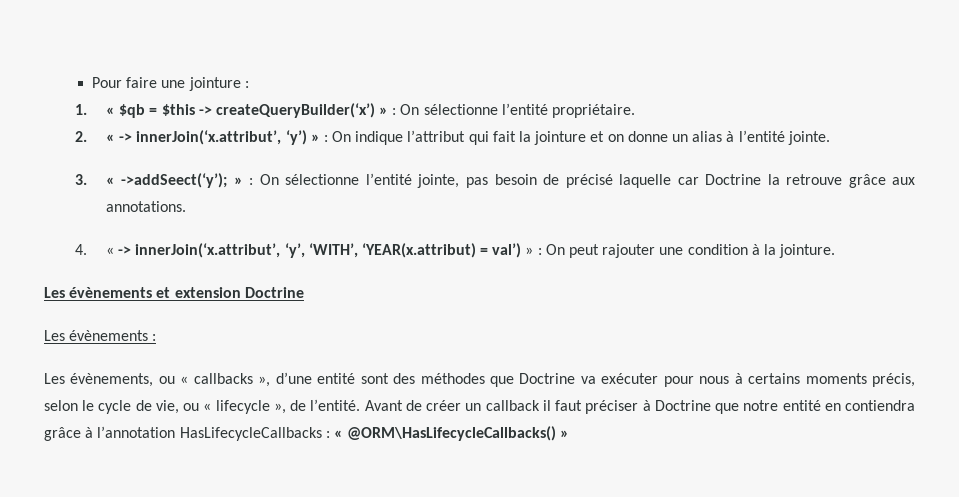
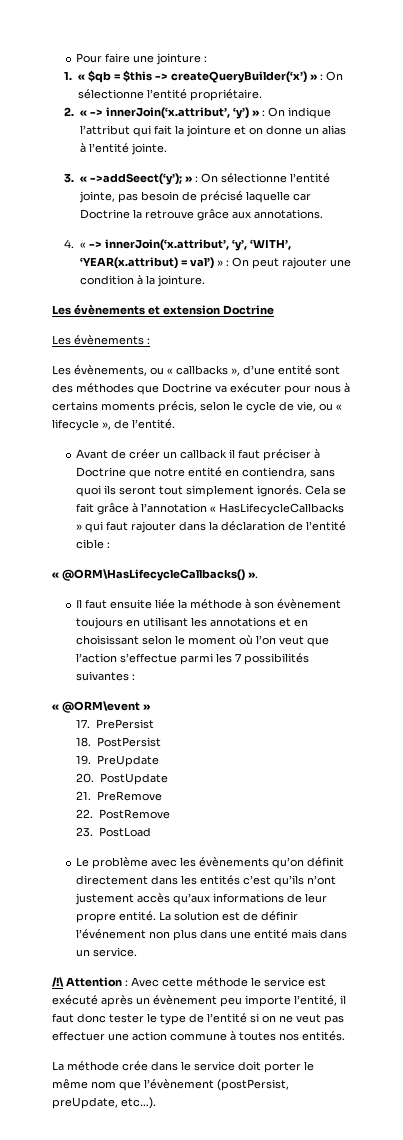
- Les évènements, ou « callbacks », d’une entité sont des méthodes que Doctrine va exécuter pour nous à certains moments précis, selon le cycle de vie, ou « lifecycle », de l’entité. Avant de créer un callback il faut préciser à Doctrine que notre entité en contiendra grâce à l’annotation HasLifecycleCallbacks : « @ORM\HasLifecycleCallbacks() »
+ Les évènements, ou « callbacks », d’une entité sont des méthodes que Doctrine va exécuter pour nous à certains moments précis, selon le cycle de vie, ou « lifecycle », de l’entité.
+ Avant de créer un callback il faut préciser à Doctrine que notre entité en contiendra, sans quoi ils seront tout simplement ignorés. Cela se fait grâce à l’annotation « HasLifecycleCallbacks » qui faut rajouter dans la déclaration de l’entité cible :
+ « @ORM\HasLifecycleCallbacks() ».
+ Il faut ensuite liée la méthode à son évènement toujours en utilisant les annotations et en choisissant selon le moment où l’on veut que l’action s’effectue parmi les 7 possibilités suivantes :
+ « @ORM\event »
+ 17. PrePersist
+ 18. PostPersist
+ 19. PreUpdate
+ 20. PostUpdate
+ 21. PreRemove
+ 22. PostRemove
+ 23. PostLoad
+ Le problème avec les évènements qu’on définit directement dans les entités c’est qu’ils n’ont justement accès qu’aux informations de leur propre entité. La solution est de définir l’événement non plus dans une entité mais dans un service.
+ /!\ Attention : Avec cette méthode le service est exécuté après un évènement peu importe l’entité, il faut donc tester le type de l’entité si on ne veut pas effectuer une action commune à toutes nos entités.
+ La méthode crée dans le service doit porter le même nom que l’évènement (postPersist, preUpdate, etc…).

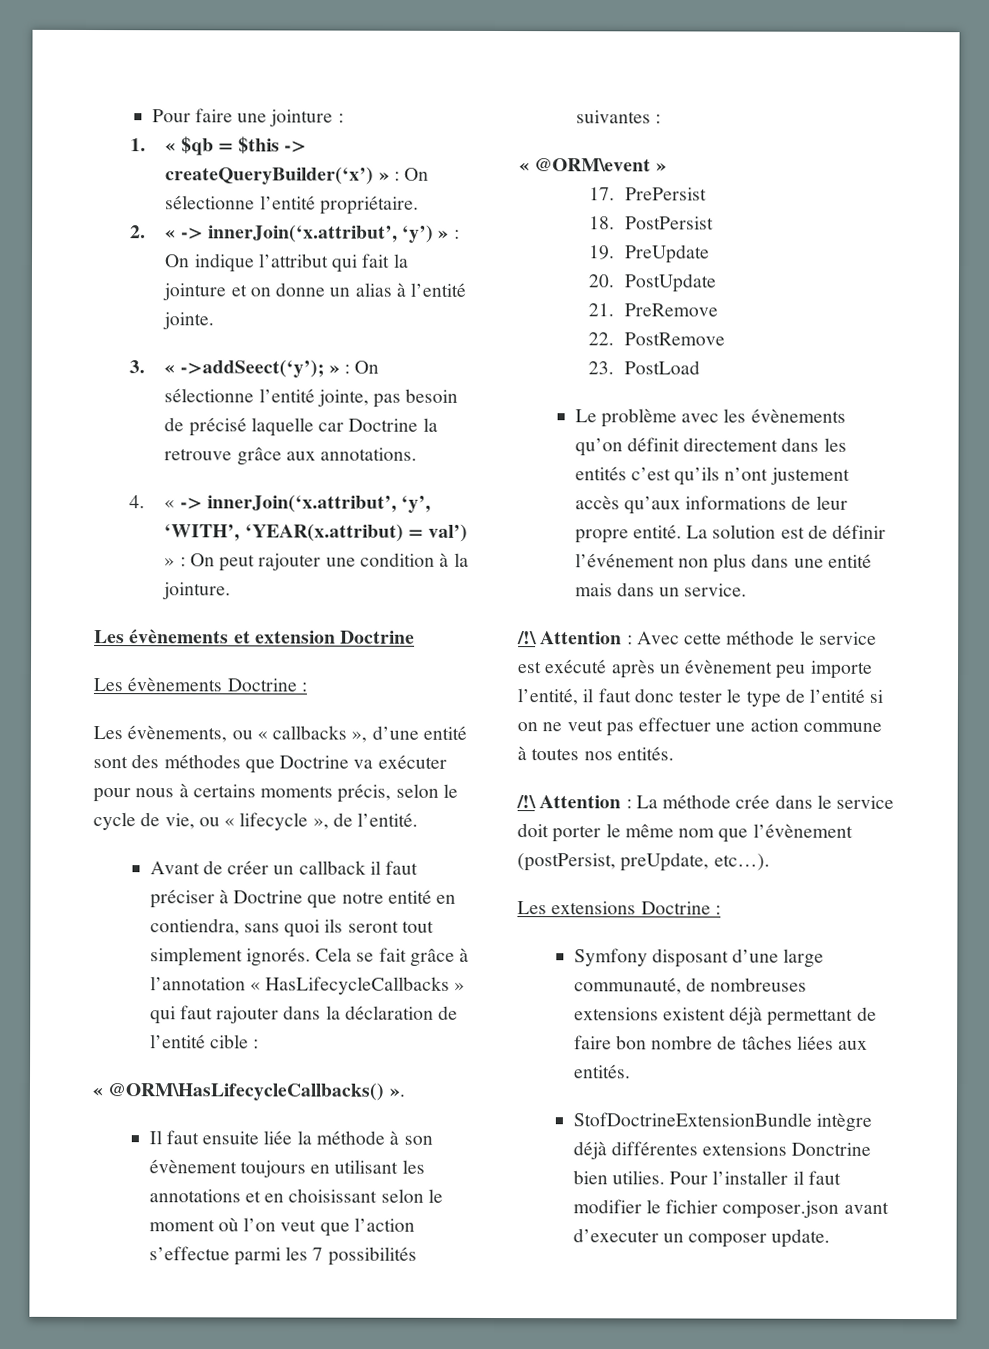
- Les évènements :
+ Les évènements Doctrine :
- La méthode crée dans le service doit porter le même nom que l’évènement (postPersist, preUpdate, etc…).
+ /!\ Attention : La méthode crée dans le service doit porter le même nom que l’évènement (postPersist, preUpdate, etc…).
+ Les extensions Doctrine :
+ Symfony disposant d’une large communauté, de nombreuses extensions existent déjà permettant de faire bon nombre de tâches liées aux entités.
+ StofDoctrineExtensionBundle intègre déjà différentes extensions Donctrine bien utilies. Pour l’installer il faut modifier le fichier composer.json avant d’executer un composer update.

